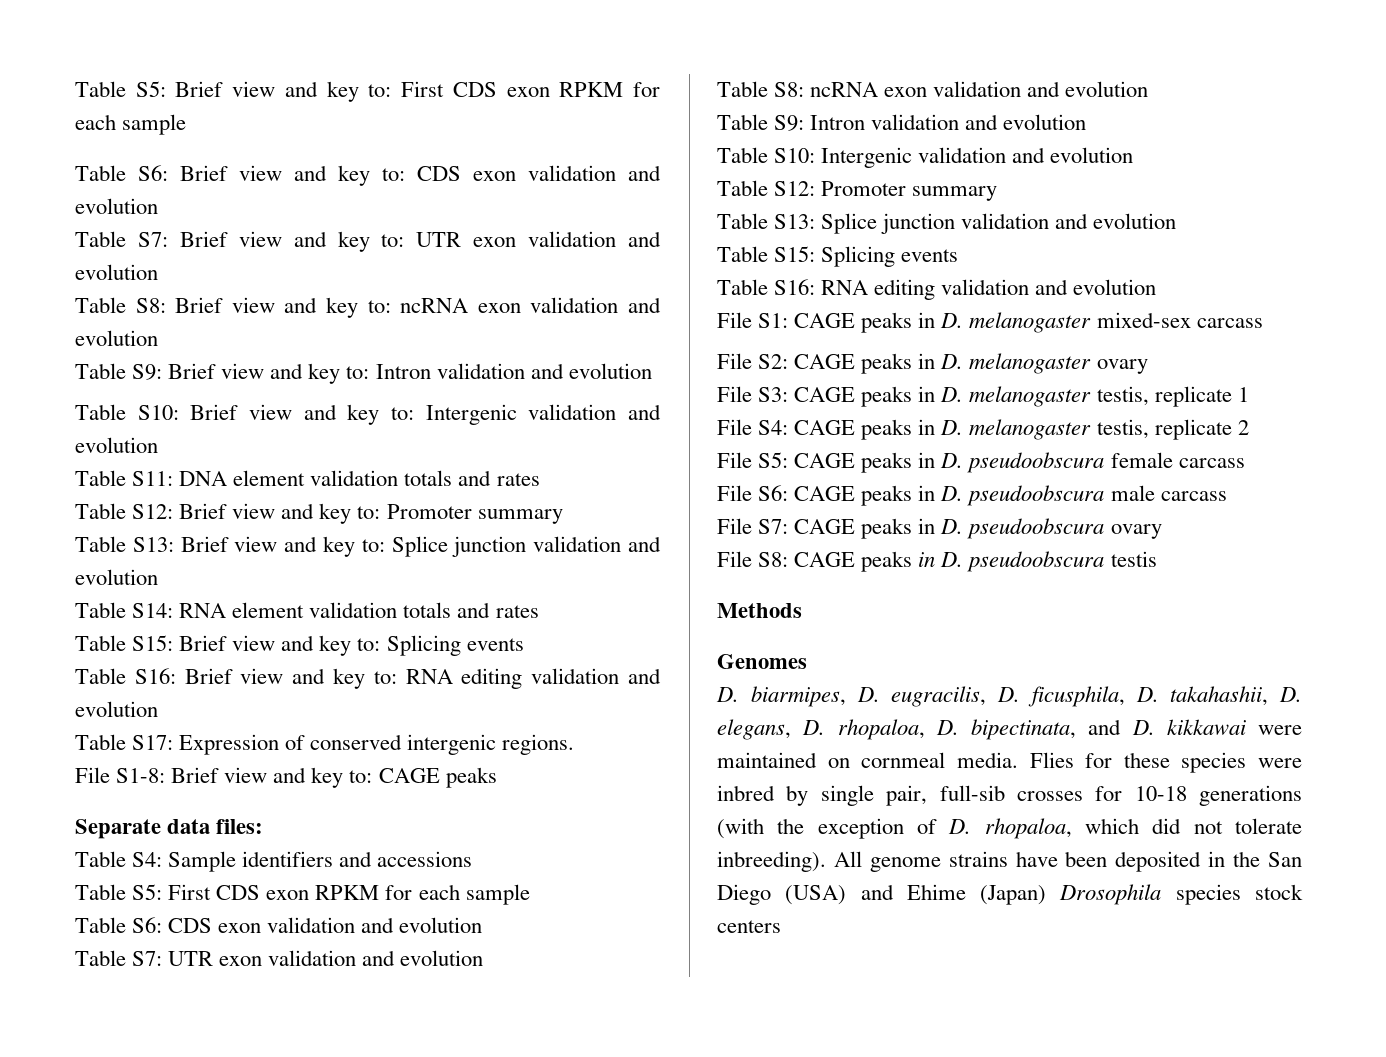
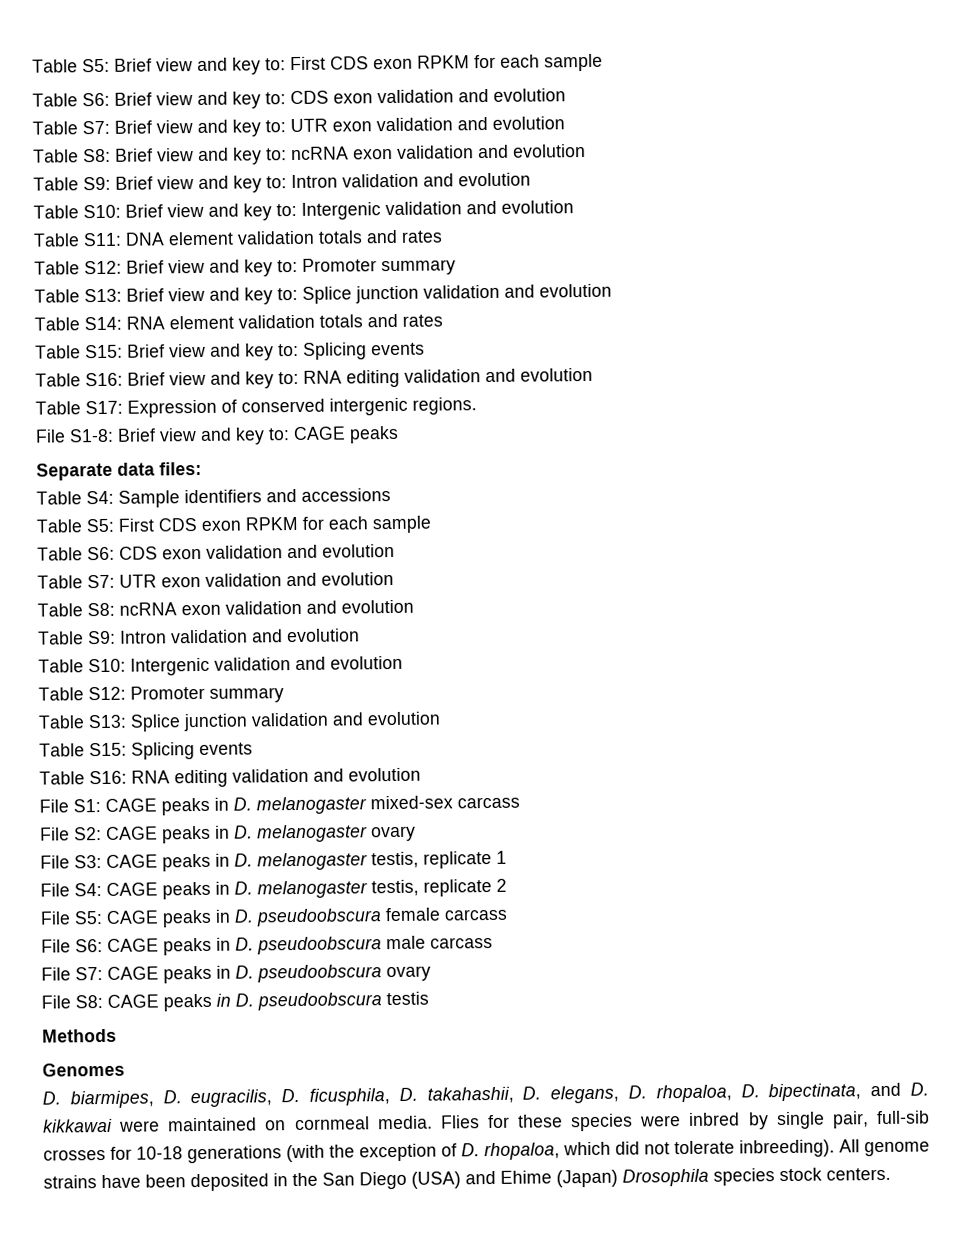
- All genome strains have been deposited in the San Diego (USA) and Ehime (Japan) Drosophila species stock centers
+ All genome strains have been deposited in the San Diego (USA) and Ehime (Japan) Drosophila species stock centers.

